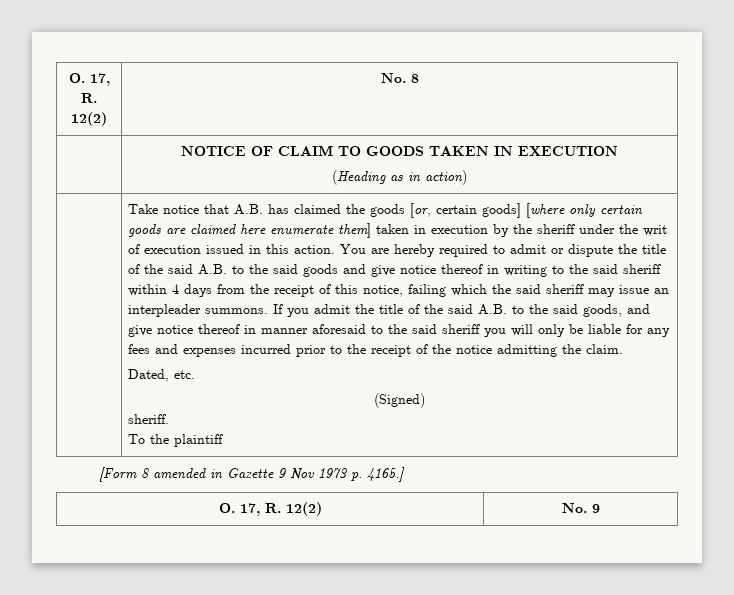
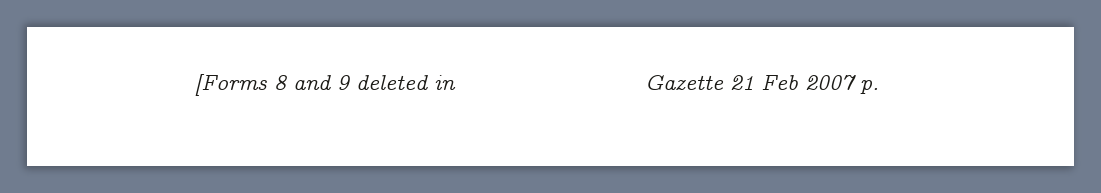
- O. 17, R. 12(2) | No. 8
- | NOTICE OF CLAIM TO GOODS TAKEN IN EXECUTION
- (Heading as in action)
- | Take notice that A.B. has claimed the goods [or, certain goods] [where only certain goods are claimed here enumerate them] taken in execution by the sheriff under the writ of execution issued in this action. You are hereby required to admit or dispute the title of the said A.B. to the said goods and give notice thereof in writing to the said sheriff within 4 days from the receipt of this notice, failing which the said sheriff may issue an interpleader summons. If you admit the title of the said A.B. to the said goods, and give notice thereof in manner aforesaid to the said sheriff you will only be liable for any fees and expenses incurred prior to the receipt of the notice admitting the claim.
- Dated, etc.
- (Signed)
- sheriff.
- To the plaintiff
- [Form 8 amended in Gazette 9 Nov 1973 p. 4165.]
- O. 17, R. 12(2) | No. 9
+ [Forms 8 and 9 deleted in Gazette 21 Feb 2007 p.

